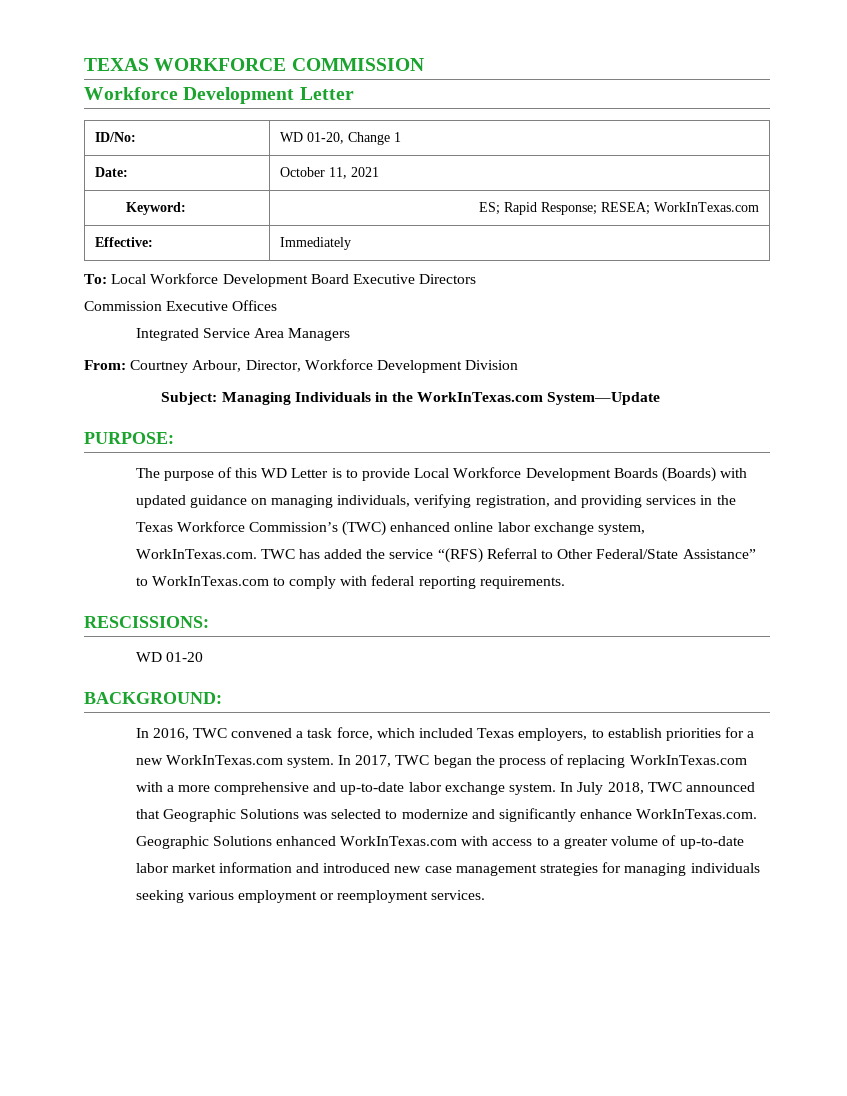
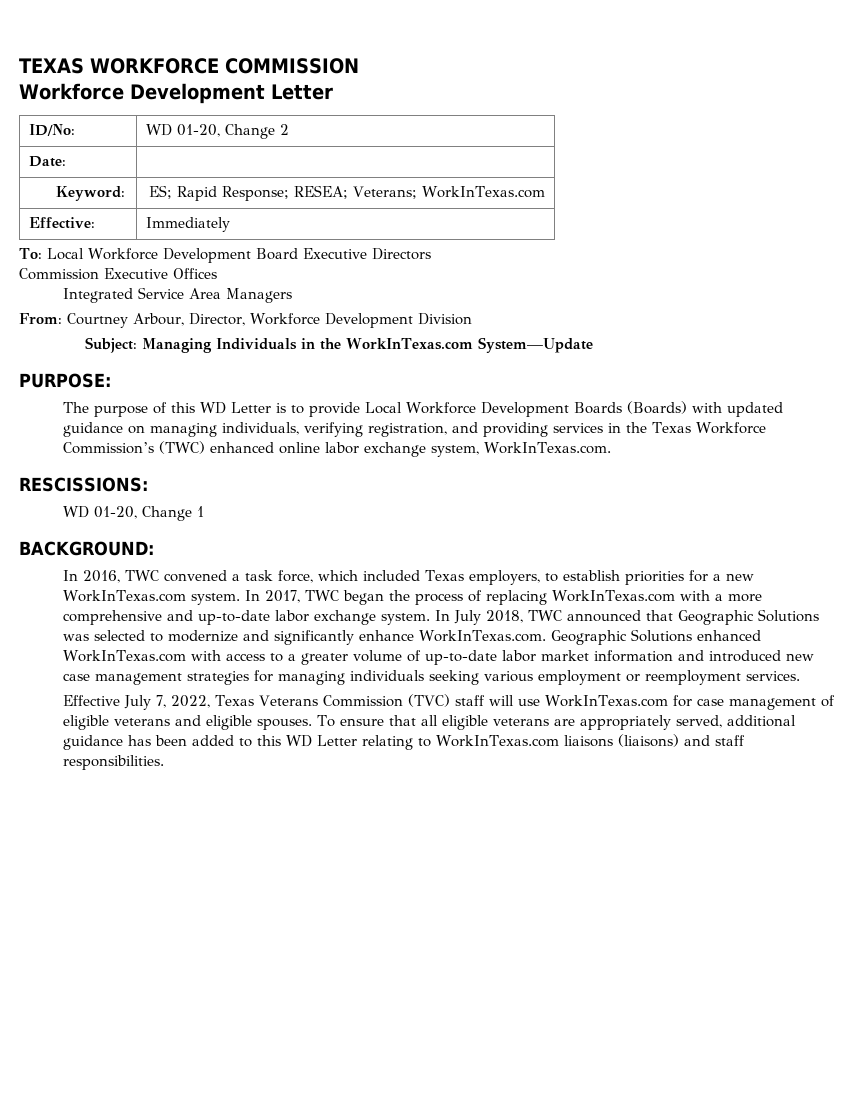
- ID/No: | WD 01-20, Change 1
+ ID/No: | WD 01-20, Change 2
- Date: | October 11, 2021
+ Date: |
- Keyword: | ES; Rapid Response; RESEA; WorkInTexas.com
+ Keyword: | ES; Rapid Response; RESEA; Veterans; WorkInTexas.com
- The purpose of this WD Letter is to provide Local Workforce Development Boards (Boards) with updated guidance on managing individuals, verifying registration, and providing services in the Texas Workforce Commission’s (TWC) enhanced online labor exchange system, WorkInTexas.com. TWC has added the service “(RFS) Referral to Other Federal/State Assistance” to WorkInTexas.com to comply with federal reporting requirements.
+ The purpose of this WD Letter is to provide Local Workforce Development Boards (Boards) with updated guidance on managing individuals, verifying registration, and providing services in the Texas Workforce Commission’s (TWC) enhanced online labor exchange system, WorkInTexas.com.
- WD 01-20
+ WD 01-20, Change 1
+ Effective July 7, 2022, Texas Veterans Commission (TVC) staff will use WorkInTexas.com for case management of eligible veterans and eligible spouses. To ensure that all eligible veterans are appropriately served, additional guidance has been added to this WD Letter relating to WorkInTexas.com liaisons (liaisons) and staff responsibilities.

